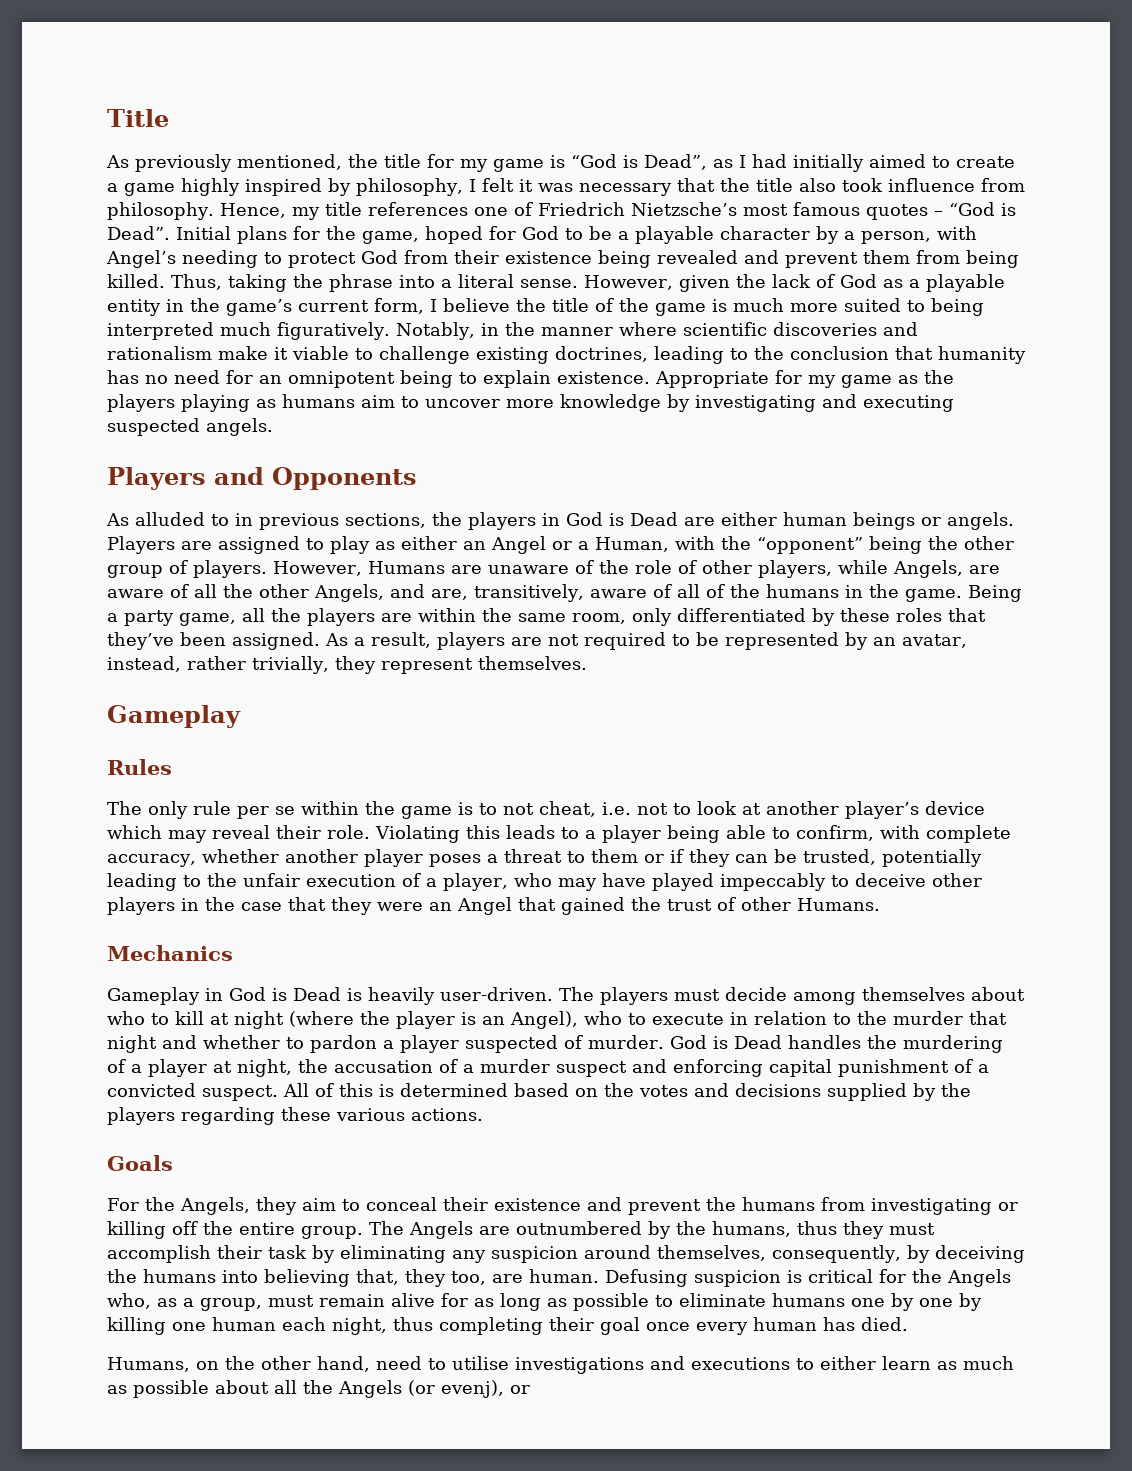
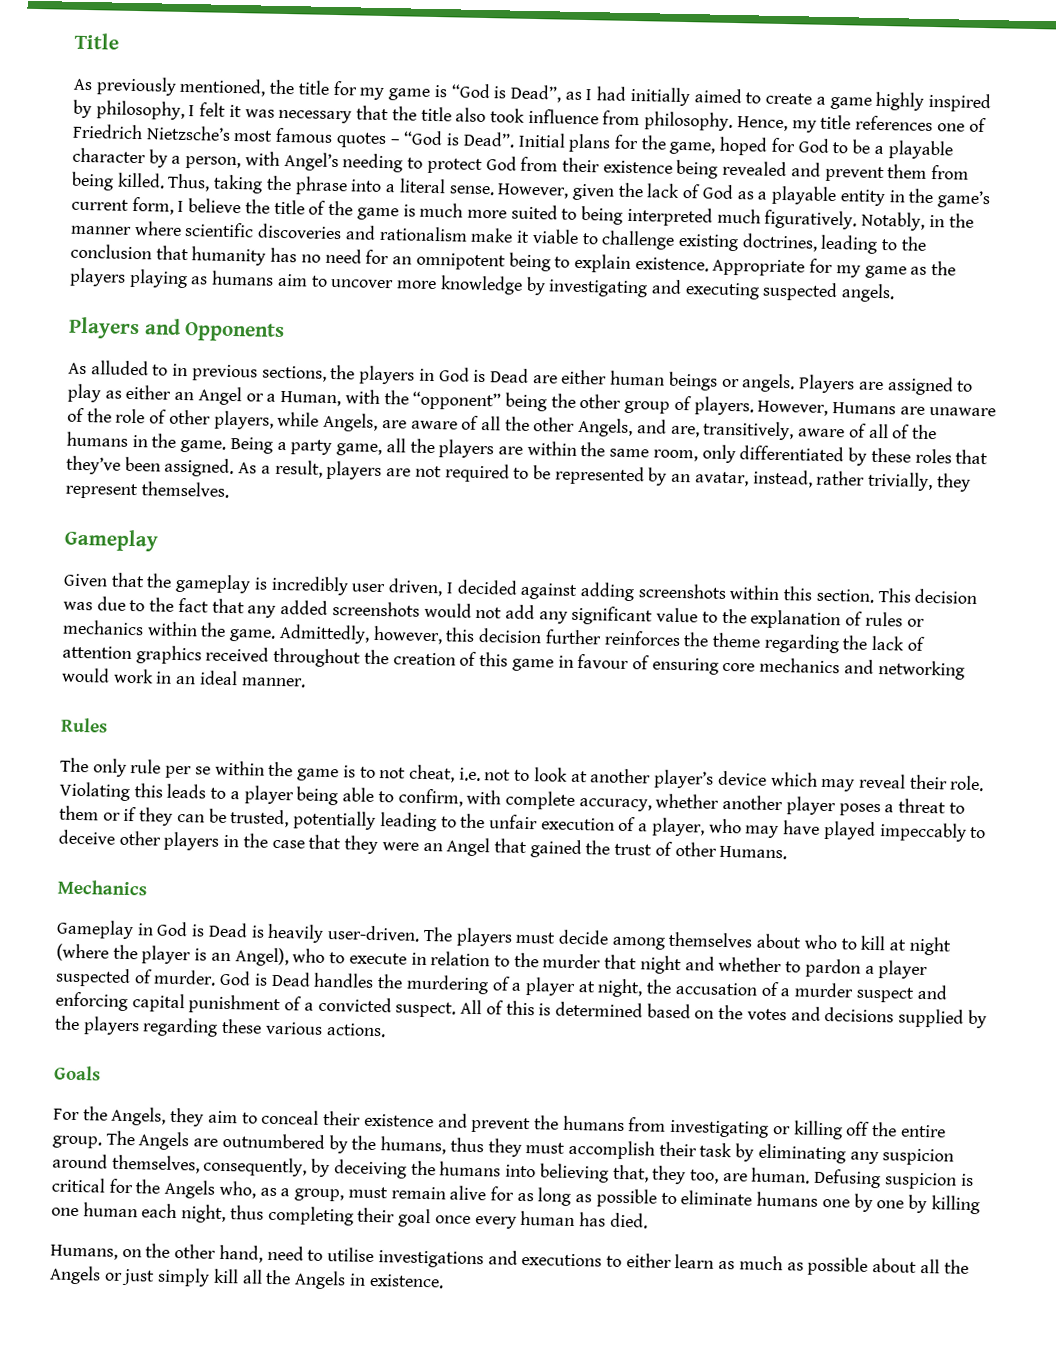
+ Given that the gameplay is incredibly user driven, I decided against adding screenshots within this section. This decision was due to the fact that any added screenshots would not add any significant value to the explanation of rules or mechanics within the game. Admittedly, however, this decision further reinforces the theme regarding the lack of attention graphics received throughout the creation of this game in favour of ensuring core mechanics and networking would work in an ideal manner.
- Humans, on the other hand, need to utilise investigations and executions to either learn as much as possible about all the Angels (or evenj), or
+ Humans, on the other hand, need to utilise investigations and executions to either learn as much as possible about all the Angels or just simply kill all the Angels in existence.

